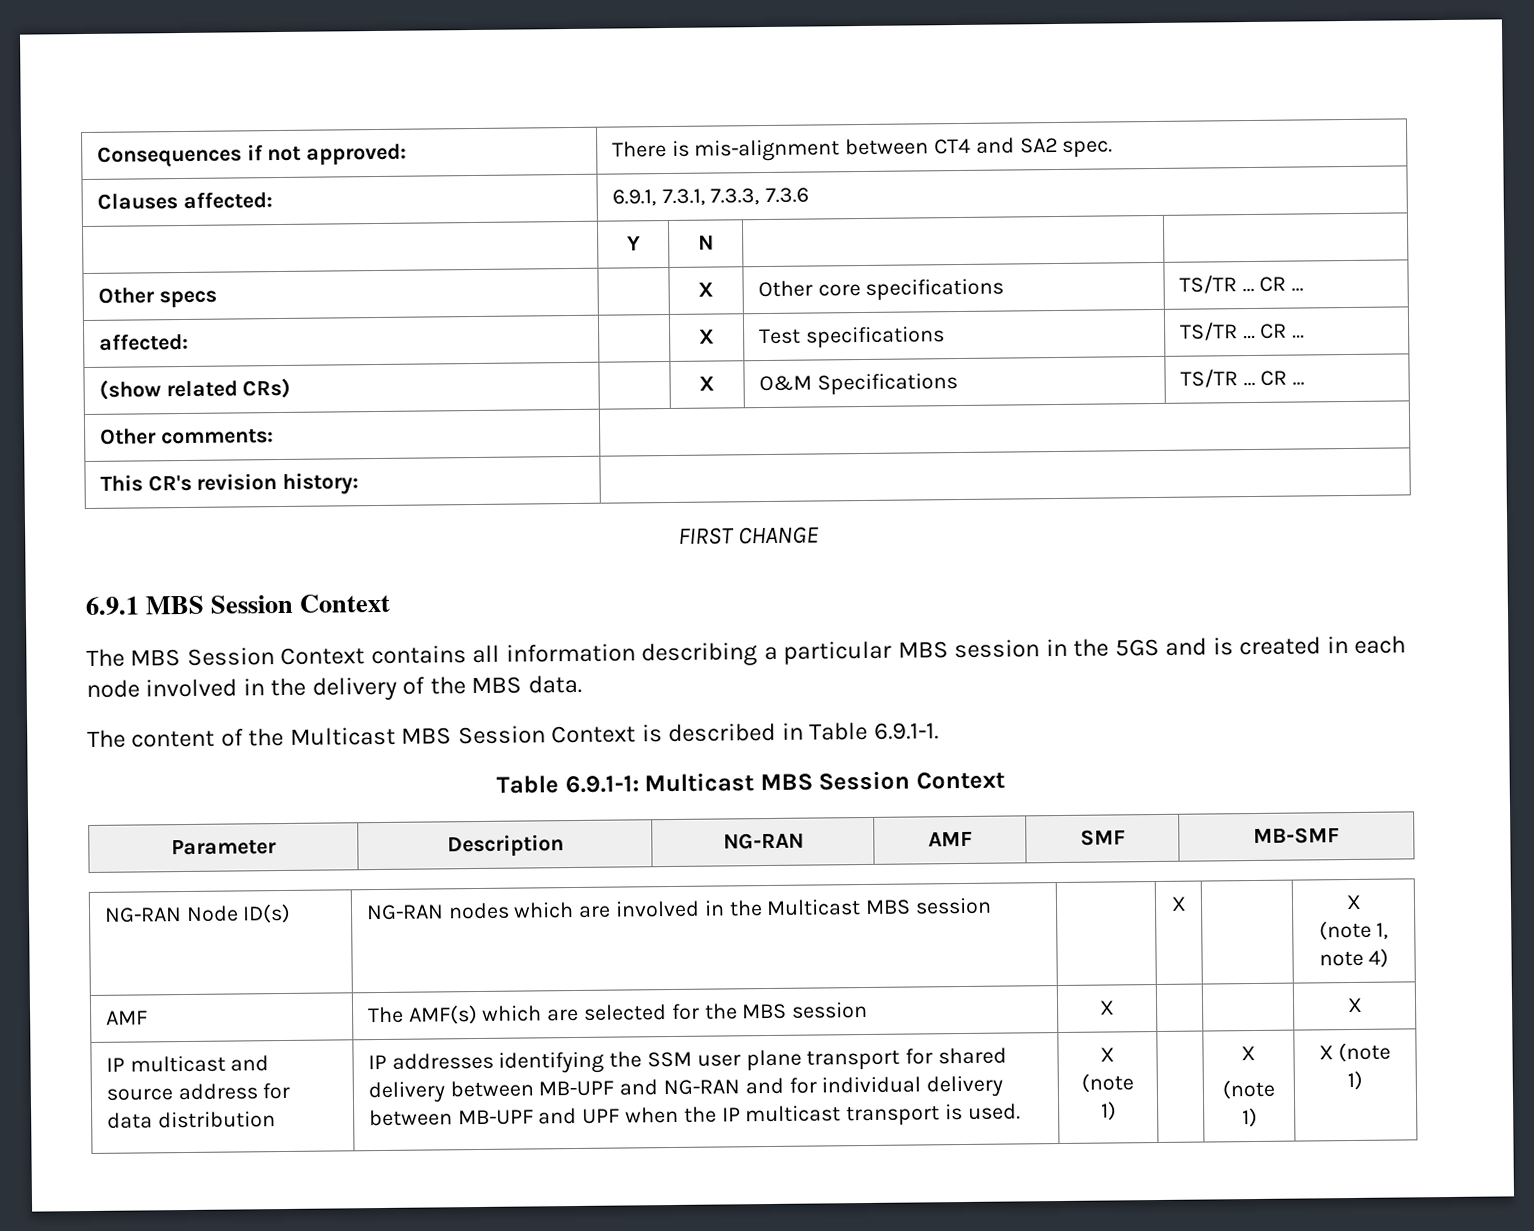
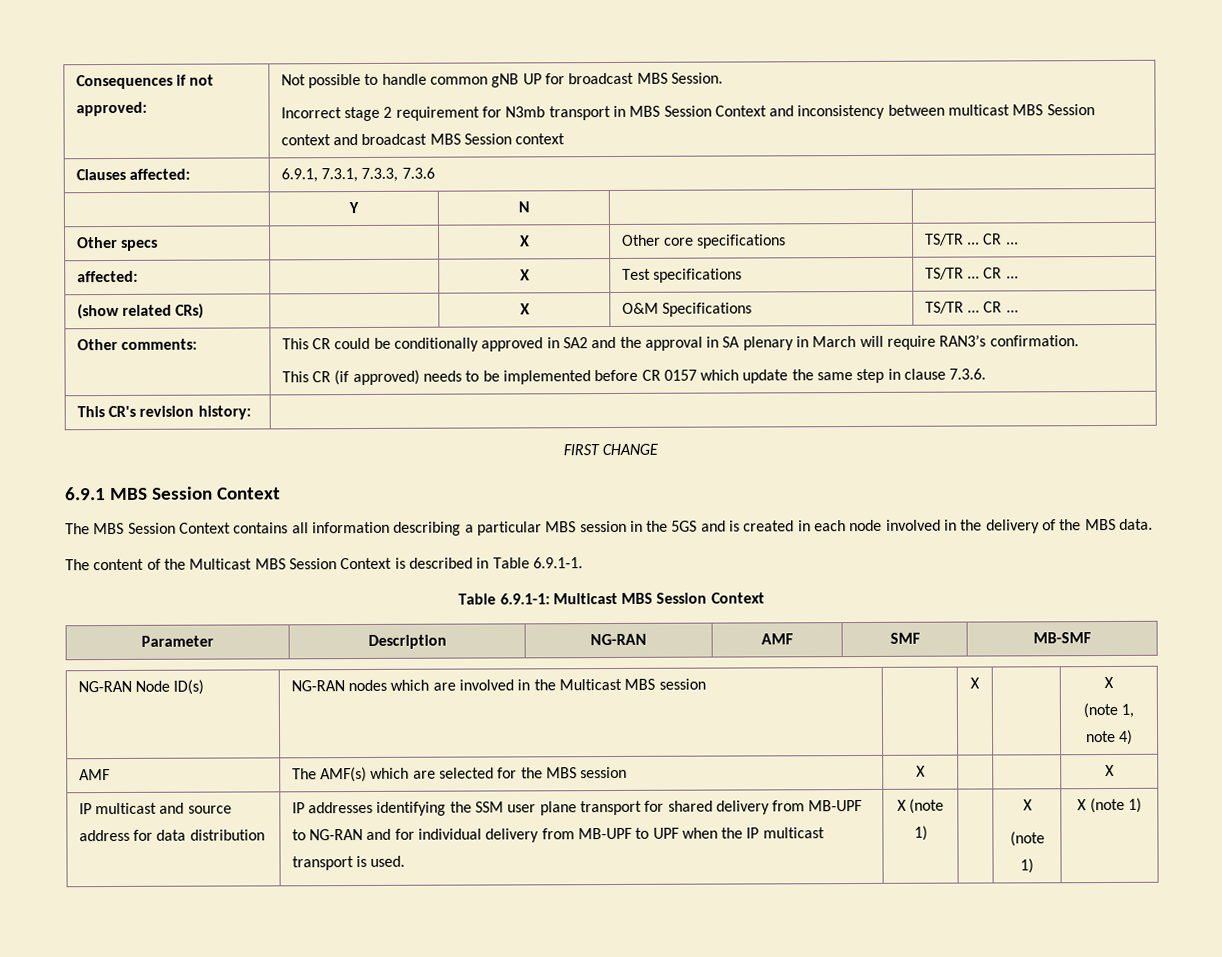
- Consequences if not approved: | There is mis-alignment between CT4 and SA2 spec.
+ Consequences if not approved: | Not possible to handle common gNB UP for broadcast MBS Session.
+ Incorrect stage 2 requirement for N3mb transport in MBS Session Context and inconsistency between multicast MBS Session context and broadcast MBS Session context
+ This CR could be conditionally approved in SA2 and the approval in SA plenary in March will require RAN3’s confirmation.
+ This CR (if approved) needs to be implemented before CR 0157 which update the same step in clause 7.3.6.
- IP addresses identifying the SSM user plane transport for shared delivery between MB-UPF and NG-RAN and for individual delivery between MB-UPF and UPF when the IP multicast transport is used.
+ IP addresses identifying the SSM user plane transport for shared delivery from MB-UPF to NG-RAN and for individual delivery from MB-UPF to UPF when the IP multicast transport is used.

